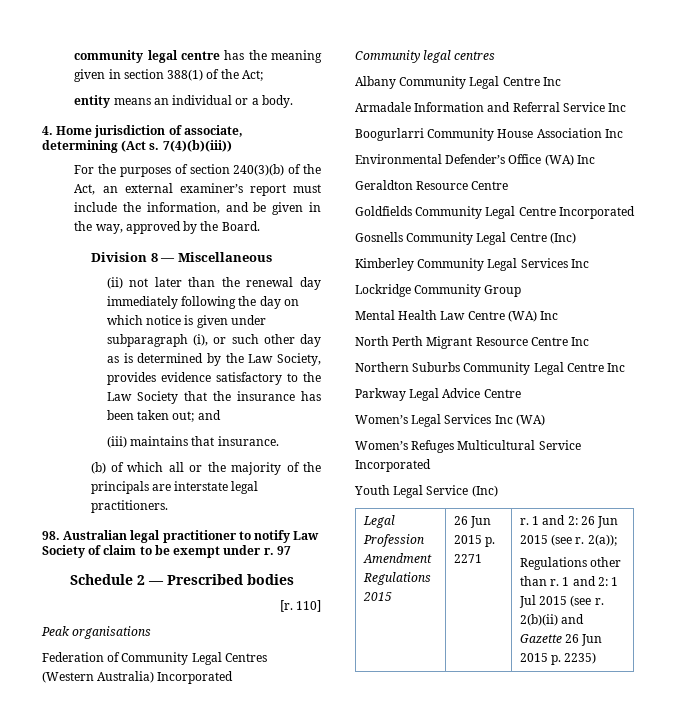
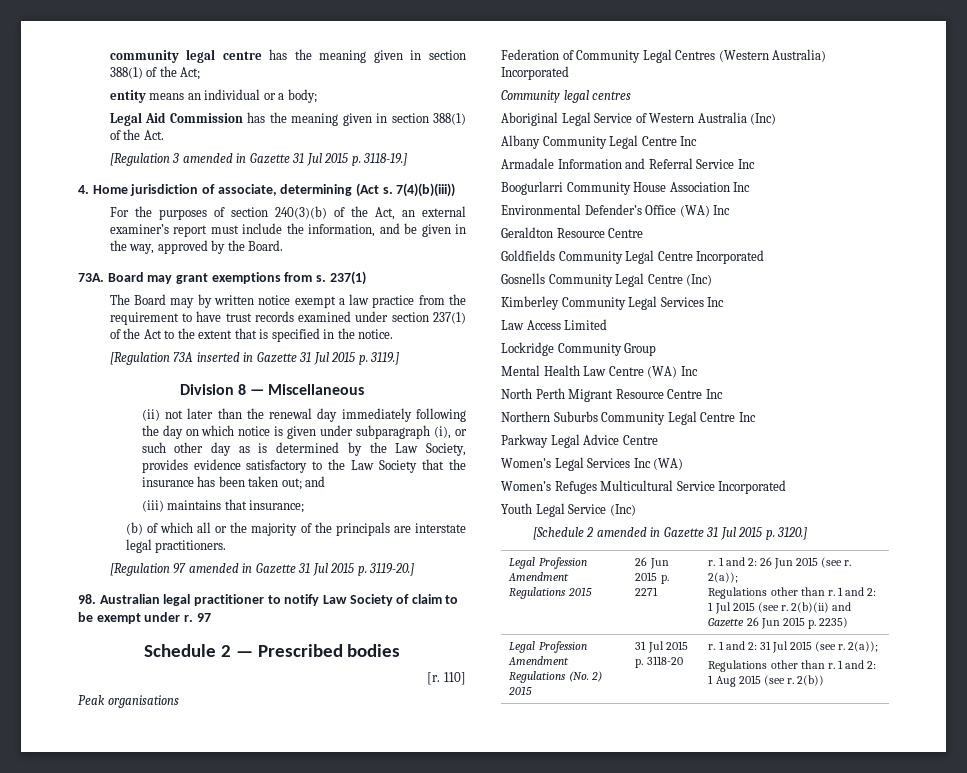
- entity means an individual or a body.
+ entity means an individual or a body;
+ Legal Aid Commission has the meaning given in section 388(1) of the Act.
+ [Regulation 3 amended in Gazette 31 Jul 2015 p. 3118-19.]
+ 73A. Board may grant exemptions from s. 237(1)
+ The Board may by written notice exempt a law practice from the requirement to have trust records examined under section 237(1) of the Act to the extent that is specified in the notice.
+ [Regulation 73A inserted in Gazette 31 Jul 2015 p. 3119.]
- (iii) maintains that insurance.
+ (iii) maintains that insurance;
+ [Regulation 97 amended in Gazette 31 Jul 2015 p. 3119-20.]
+ Aboriginal Legal Service of Western Australia (Inc)
+ Law Access Limited
+ [Schedule 2 amended in Gazette 31 Jul 2015 p. 3120.]
+ Legal Profession Amendment Regulations (No. 2) 2015 | 31 Jul 2015 p. 3118-20 | r. 1 and 2: 31 Jul 2015 (see r. 2(a));
+ Regulations other than r. 1 and 2: 1 Aug 2015 (see r. 2(b))

